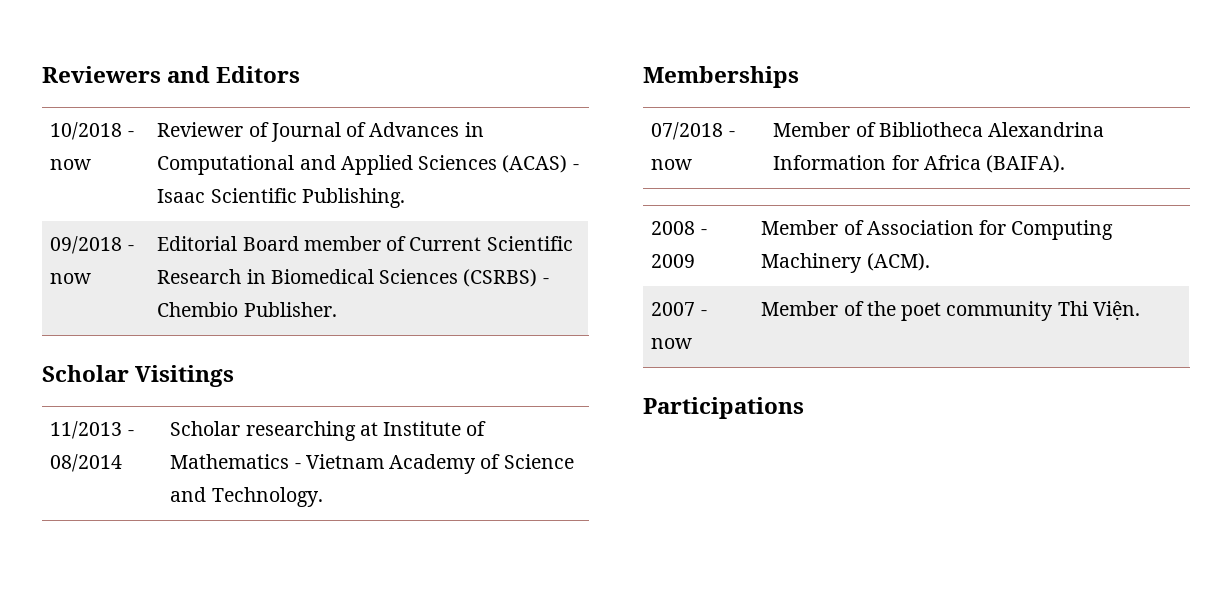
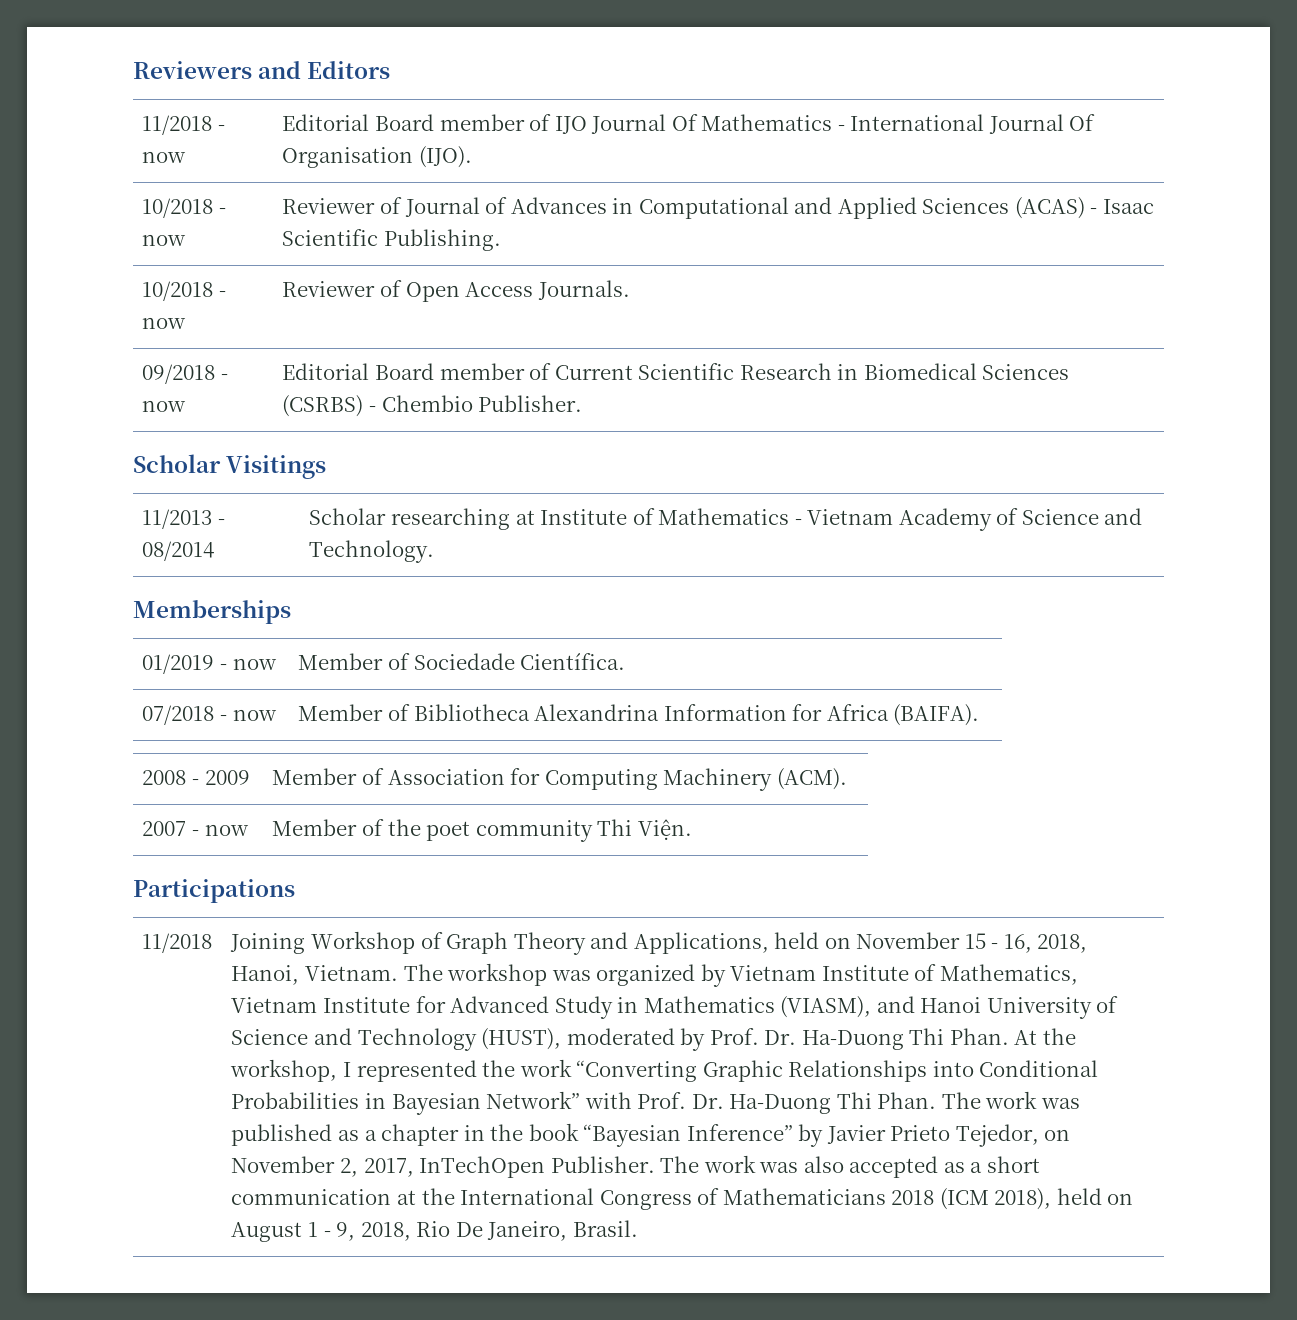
+ 11/2018 - now | Editorial Board member of IJO Journal Of Mathematics - International Journal Of Organisation (IJO).
+ 10/2018 - now | Reviewer of Open Access Journals.
+ 01/2019 - now | Member of Sociedade Científica.
+ 11/2018 | Joining Workshop of Graph Theory and Applications, held on November 15 - 16, 2018, Hanoi, Vietnam. The workshop was organized by Vietnam Institute of Mathematics, Vietnam Institute for Advanced Study in Mathematics (VIASM), and Hanoi University of Science and Technology (HUST), moderated by Prof. Dr. Ha-Duong Thi Phan. At the workshop, I represented the work “Converting Graphic Relationships into Conditional Probabilities in Bayesian Network” with Prof. Dr. Ha-Duong Thi Phan. The work was published as a chapter in the book “Bayesian Inference” by Javier Prieto Tejedor, on November 2, 2017, InTechOpen Publisher. The work was also accepted as a short communication at the International Congress of Mathematicians 2018 (ICM 2018), held on August 1 - 9, 2018, Rio De Janeiro, Brasil.

